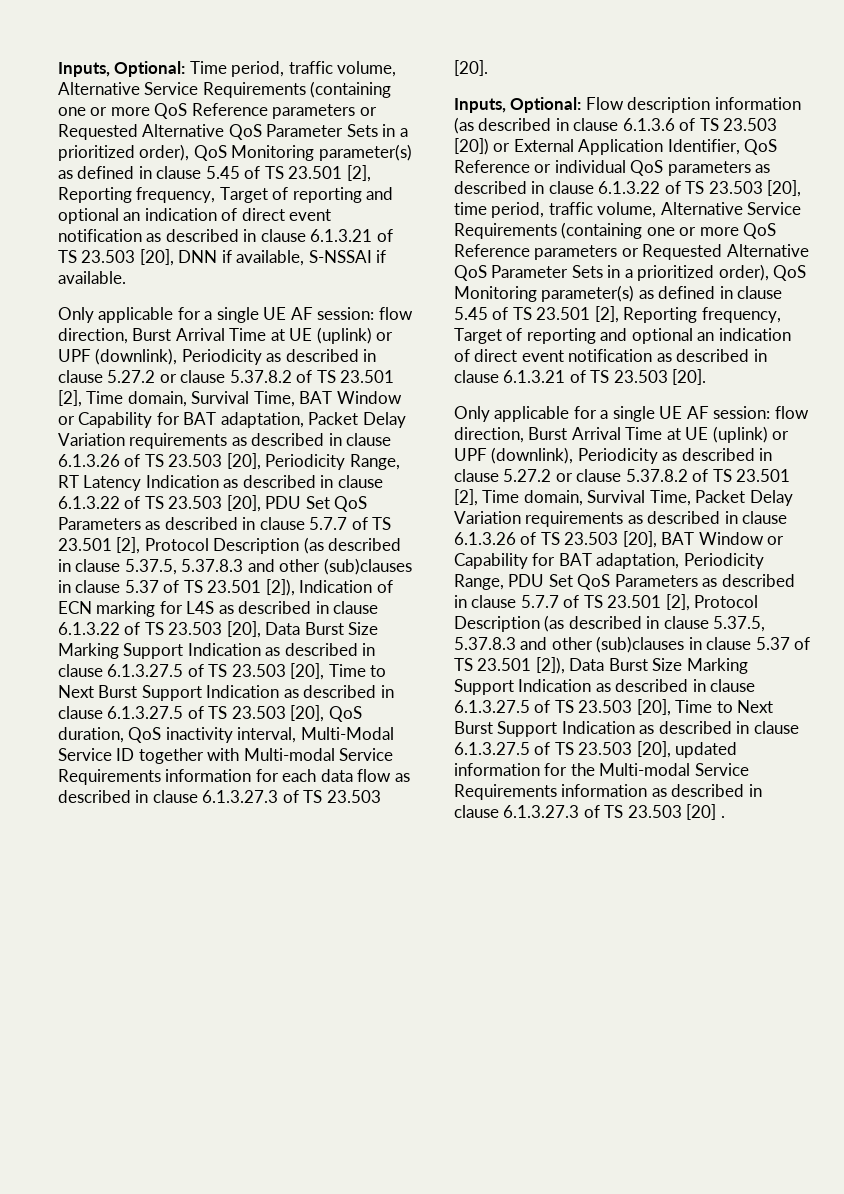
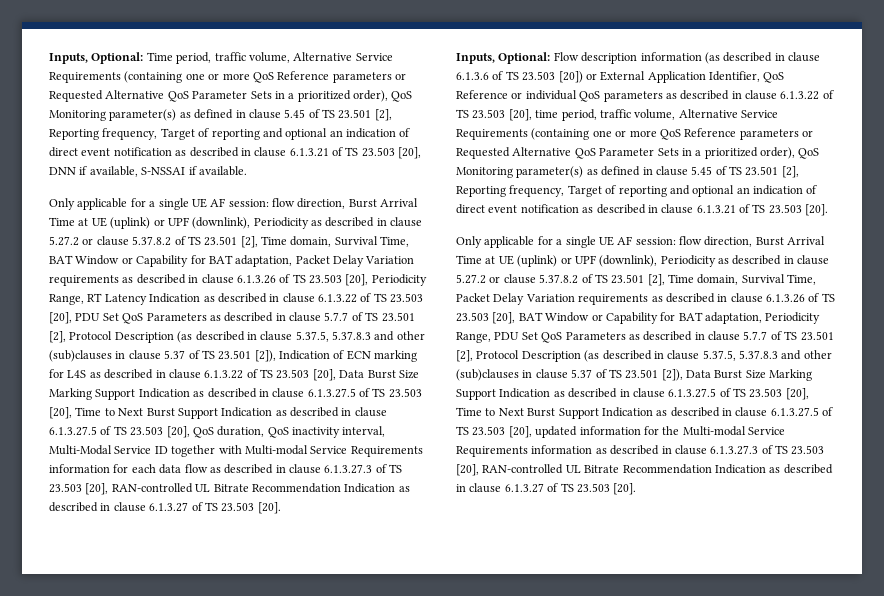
- flow direction, Burst Arrival Time at UE (uplink) or UPF (downlink), Periodicity as described in clause 5.27.2 or clause 5.37.8.2 of TS 23.501 [2], Time domain, Survival Time, BAT Window or Capability for BAT adaptation, Packet Delay Variation requirements as described in clause 6.1.3.26 of TS 23.503 [20], Periodicity Range, RT Latency Indication as described in clause 6.1.3.22 of TS 23.503 [20], PDU Set QoS Parameters as described in clause 5.7.7 of TS 23.501 [2], Protocol Description (as described in clause 5.37.5, 5.37.8.3 and other (sub)clauses in clause 5.37 of TS 23.501 [2]), Indication of ECN marking for L4S as described in clause 6.1.3.22 of TS 23.503 [20], Data Burst Size Marking Support Indication as described in clause 6.1.3.27.5 of TS 23.503 [20], Time to Next Burst Support Indication as described in clause 6.1.3.27.5 of TS 23.503 [20], QoS duration, QoS inactivity interval, Multi-Modal Service ID together with Multi-modal Service Requirements information for each data flow as described in clause 6.1.3.27.3 of TS 23.503 [20].
+ flow direction, Burst Arrival Time at UE (uplink) or UPF (downlink), Periodicity as described in clause 5.27.2 or clause 5.37.8.2 of TS 23.501 [2], Time domain, Survival Time, BAT Window or Capability for BAT adaptation, Packet Delay Variation requirements as described in clause 6.1.3.26 of TS 23.503 [20], Periodicity Range, RT Latency Indication as described in clause 6.1.3.22 of TS 23.503 [20], PDU Set QoS Parameters as described in clause 5.7.7 of TS 23.501 [2], Protocol Description (as described in clause 5.37.5, 5.37.8.3 and other (sub)clauses in clause 5.37 of TS 23.501 [2]), Indication of ECN marking for L4S as described in clause 6.1.3.22 of TS 23.503 [20], Data Burst Size Marking Support Indication as described in clause 6.1.3.27.5 of TS 23.503 [20], Time to Next Burst Support Indication as described in clause 6.1.3.27.5 of TS 23.503 [20], QoS duration, QoS inactivity interval, Multi-Modal Service ID together with Multi-modal Service Requirements information for each data flow as described in clause 6.1.3.27.3 of TS 23.503 [20], RAN-controlled UL Bitrate Recommendation Indication as described in clause 6.1.3.27 of TS 23.503 [20].
- flow direction, Burst Arrival Time at UE (uplink) or UPF (downlink), Periodicity as described in clause 5.27.2 or clause 5.37.8.2 of TS 23.501 [2], Time domain, Survival Time, Packet Delay Variation requirements as described in clause 6.1.3.26 of TS 23.503 [20], BAT Window or Capability for BAT adaptation, Periodicity Range, PDU Set QoS Parameters as described in clause 5.7.7 of TS 23.501 [2], Protocol Description (as described in clause 5.37.5, 5.37.8.3 and other (sub)clauses in clause 5.37 of TS 23.501 [2]), Data Burst Size Marking Support Indication as described in clause 6.1.3.27.5 of TS 23.503 [20], Time to Next Burst Support Indication as described in clause 6.1.3.27.5 of TS 23.503 [20], updated information for the Multi-modal Service Requirements information as described in clause 6.1.3.27.3 of TS 23.503 [20] .
+ flow direction, Burst Arrival Time at UE (uplink) or UPF (downlink), Periodicity as described in clause 5.27.2 or clause 5.37.8.2 of TS 23.501 [2], Time domain, Survival Time, Packet Delay Variation requirements as described in clause 6.1.3.26 of TS 23.503 [20], BAT Window or Capability for BAT adaptation, Periodicity Range, PDU Set QoS Parameters as described in clause 5.7.7 of TS 23.501 [2], Protocol Description (as described in clause 5.37.5, 5.37.8.3 and other (sub)clauses in clause 5.37 of TS 23.501 [2]), Data Burst Size Marking Support Indication as described in clause 6.1.3.27.5 of TS 23.503 [20], Time to Next Burst Support Indication as described in clause 6.1.3.27.5 of TS 23.503 [20], updated information for the Multi-modal Service Requirements information as described in clause 6.1.3.27.3 of TS 23.503 [20], RAN-controlled UL Bitrate Recommendation Indication as described in clause 6.1.3.27 of TS 23.503 [20].

